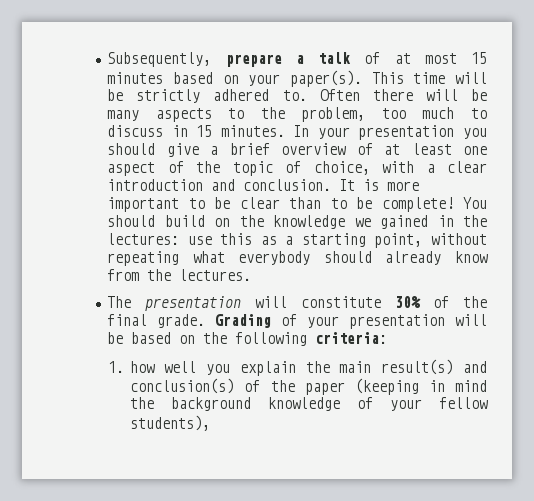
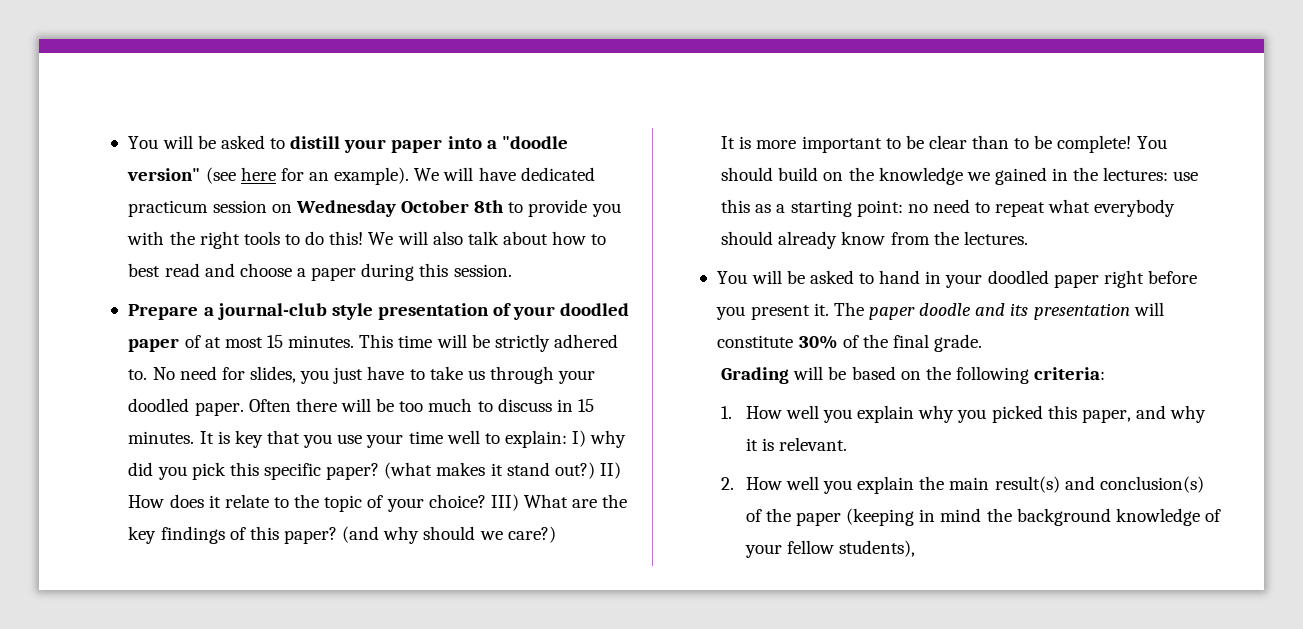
- Subsequently, prepare a talk of at most 15 minutes based on your paper(s).
+ You will be asked to distill your paper into a "doodle version" (see here for an example). We will have dedicated practicum session on Wednesday October 8th to provide you with the right tools to do this! We will also talk about how to best read and choose a paper during this session.
+ Prepare a journal-club style presentation of your doodled paper of at most 15 minutes.
- Often there will be many aspects to the problem, too much to discuss in 15 minutes.
+ No need for slides, you just have to take us through your doodled paper. Often there will be too much to discuss in 15 minutes.
- In your presentation you should give a brief overview of at least one aspect of the topic of choice, with a clear introduction and conclusion. It is more important to be clear than to be complete!
+ It is key that you use your time well to explain: I) why did you pick this specific paper? (what makes it stand out?) II) How does it relate to the topic of your choice? III) What are the key findings of this paper? (and why should we care?)
+ It is more important to be clear than to be complete!
- You should build on the knowledge we gained in the lectures: use this as a starting point, without repeating what everybody should already know from the lectures.
+ You should build on the knowledge we gained in the lectures: use this as a starting point: no need to repeat what everybody should already know from the lectures.
- The presentation will constitute 30% of the final grade. Grading of your presentation will be based on the following criteria:
+ You will be asked to hand in your doodled paper right before you present it. The paper doodle and its presentation will constitute 30% of the final grade.
+ Grading will be based on the following criteria:
- 1. how well you explain the main result(s) and conclusion(s) of the paper (keeping in mind the background knowledge of your fellow students),
+ 1. How well you explain why you picked this paper, and why it is relevant.
+ 2. How well you explain the main result(s) and conclusion(s) of the paper (keeping in mind the background knowledge of your fellow students),

